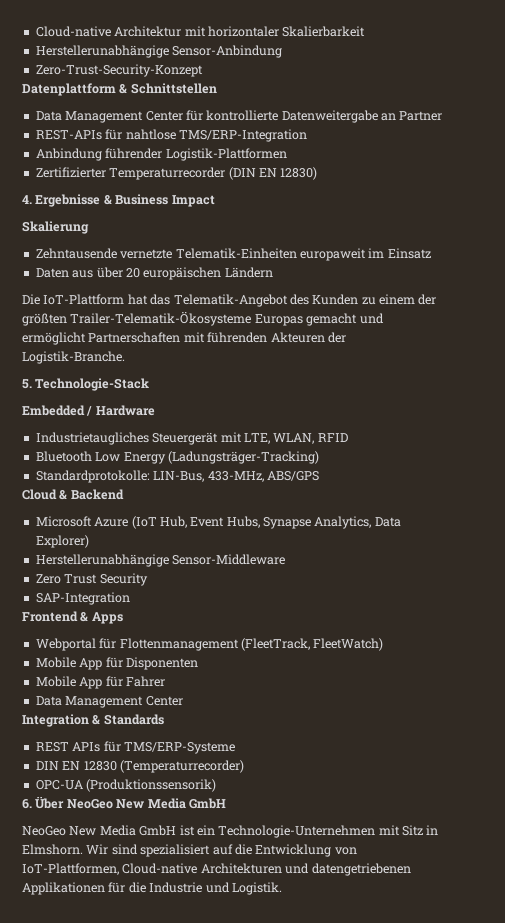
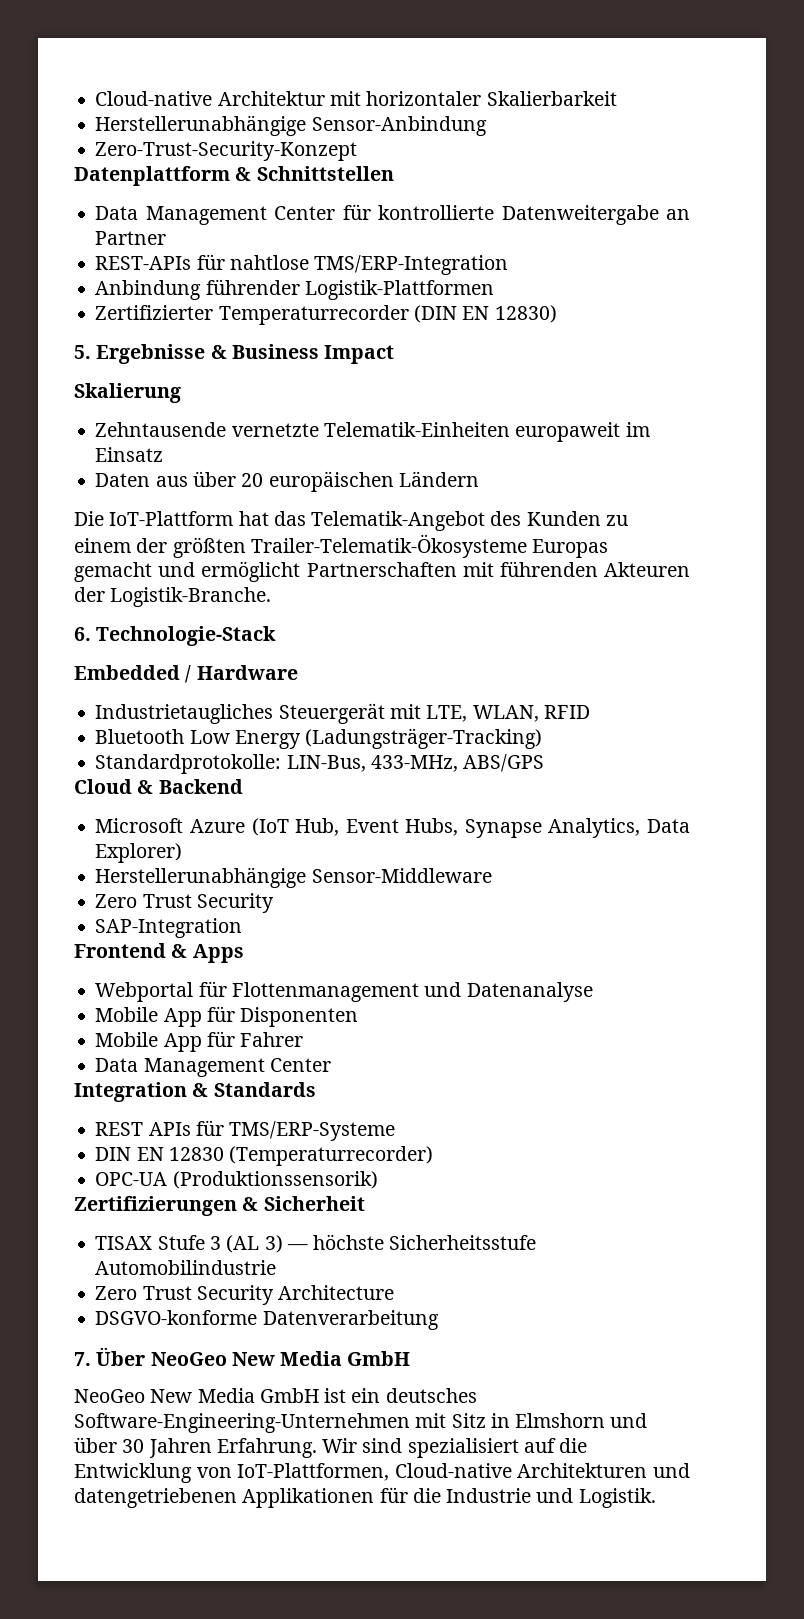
- 4. Ergebnisse & Business Impact
+ 5. Ergebnisse & Business Impact
- 5. Technologie-Stack
+ 6. Technologie-Stack
- Webportal für Flottenmanagement (FleetTrack, FleetWatch)
+ Webportal für Flottenmanagement und Datenanalyse
- 6. Über NeoGeo New Media GmbH
+ Zertifizierungen & Sicherheit
+ TISAX Stufe 3 (AL 3) — höchste Sicherheitsstufe Automobilindustrie
+ Zero Trust Security Architecture
+ DSGVO-konforme Datenverarbeitung
+ 7. Über NeoGeo New Media GmbH
- NeoGeo New Media GmbH ist ein Technologie-Unternehmen mit Sitz in Elmshorn.
+ NeoGeo New Media GmbH ist ein deutsches Software-Engineering-Unternehmen mit Sitz in Elmshorn und über 30 Jahren Erfahrung.

